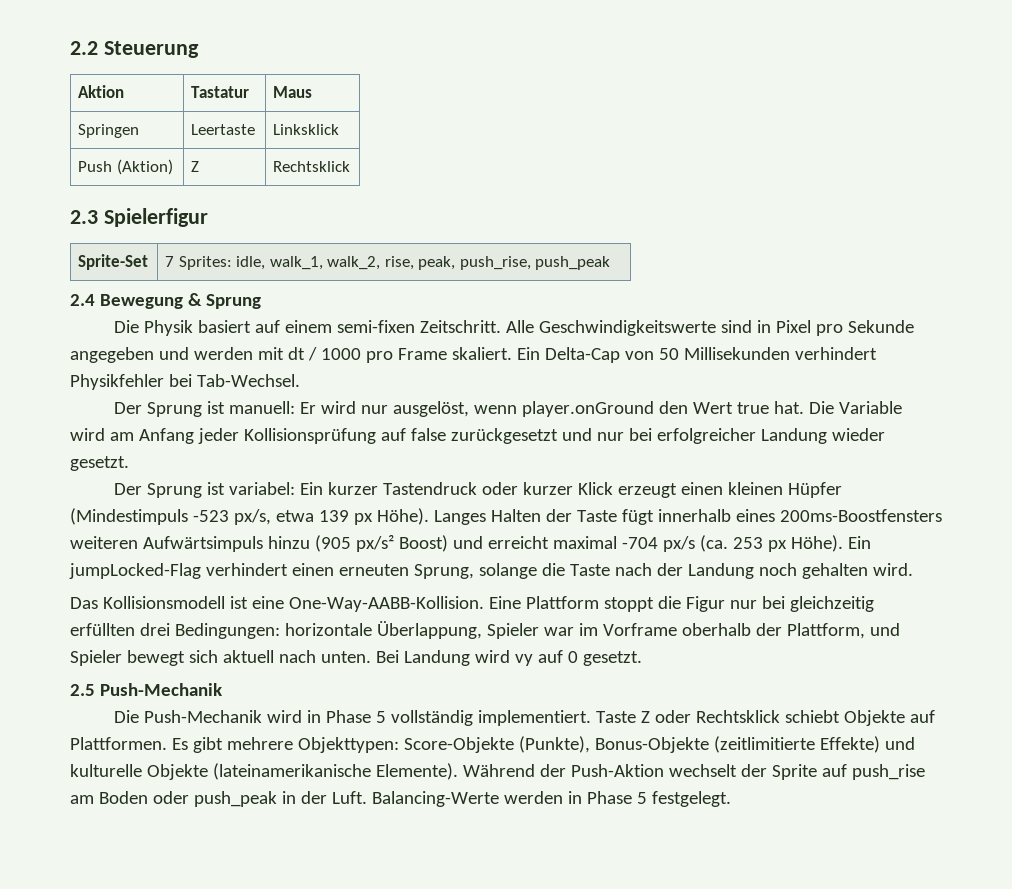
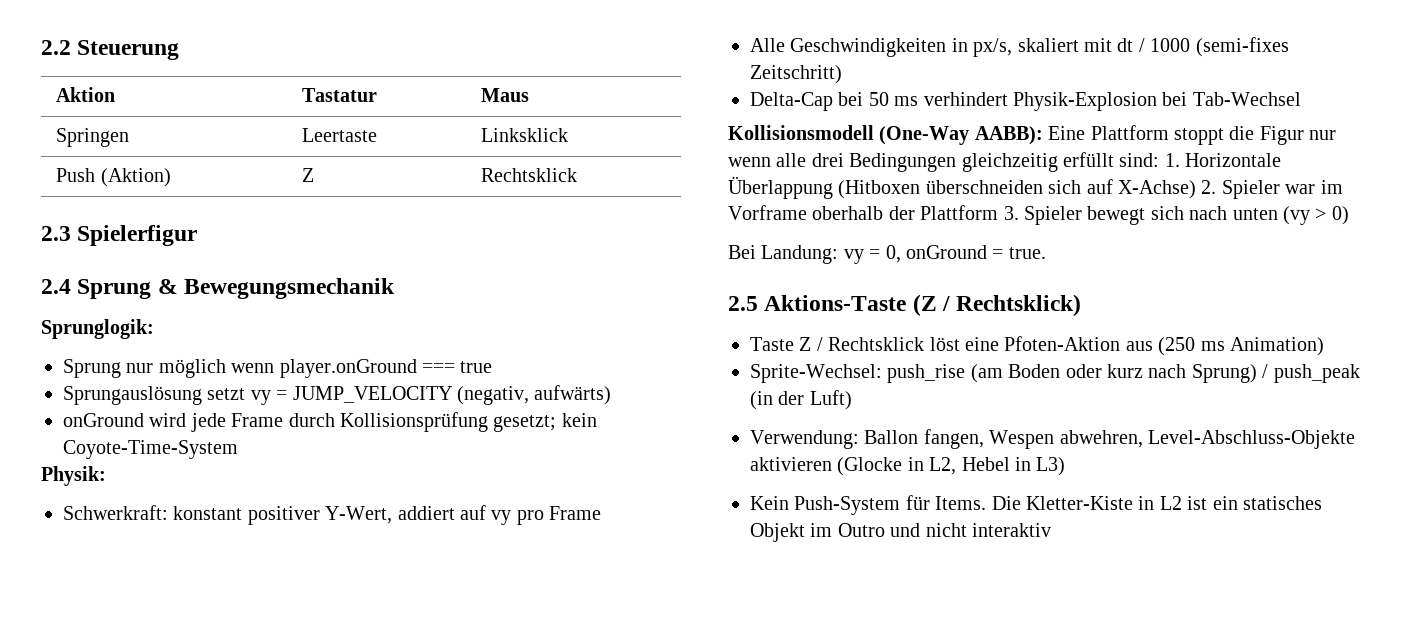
- Sprite-Set | 7 Sprites: idle, walk_1, walk_2, rise, peak, push_rise, push_peak
- 2.4 Bewegung & Sprung
- Die Physik basiert auf einem semi-fixen Zeitschritt. Alle Geschwindigkeitswerte sind in Pixel pro Sekunde angegeben und werden mit dt / 1000 pro Frame skaliert. Ein Delta-Cap von 50 Millisekunden verhindert Physikfehler bei Tab-Wechsel.
- Der Sprung ist manuell: Er wird nur ausgelöst, wenn player.onGround den Wert true hat. Die Variable wird am Anfang jeder Kollisionsprüfung auf false zurückgesetzt und nur bei erfolgreicher Landung wieder gesetzt.
- Der Sprung ist variabel: Ein kurzer Tastendruck oder kurzer Klick erzeugt einen kleinen Hüpfer (Mindestimpuls -523 px/s, etwa 139 px Höhe). Langes Halten der Taste fügt innerhalb eines 200ms-Boostfensters weiteren Aufwärtsimpuls hinzu (905 px/s² Boost) und erreicht maximal -704 px/s (ca. 253 px Höhe). Ein jumpLocked-Flag verhindert einen erneuten Sprung, solange die Taste nach der Landung noch gehalten wird.
- Das Kollisionsmodell ist eine One-Way-AABB-Kollision. Eine Plattform stoppt die Figur nur bei gleichzeitig erfüllten drei Bedingungen: horizontale Überlappung, Spieler war im Vorframe oberhalb der Plattform, und Spieler bewegt sich aktuell nach unten. Bei Landung wird vy auf 0 gesetzt.
- 2.5 Push-Mechanik
- Die Push-Mechanik wird in Phase 5 vollständig implementiert. Taste Z oder Rechtsklick schiebt Objekte auf Plattformen. Es gibt mehrere Objekttypen: Score-Objekte (Punkte), Bonus-Objekte (zeitlimitierte Effekte) und kulturelle Objekte (lateinamerikanische Elemente). Während der Push-Aktion wechselt der Sprite auf push_rise am Boden oder push_peak in der Luft. Balancing-Werte werden in Phase 5 festgelegt.
+ 2.4 Sprung & Bewegungsmechanik
+ Sprunglogik:
+ Sprung nur möglich wenn player.onGround === true
+ Sprungauslösung setzt vy = JUMP_VELOCITY (negativ, aufwärts)
+ onGround wird jede Frame durch Kollisionsprüfung gesetzt; kein Coyote-Time-System
+ Physik:
+ Schwerkraft: konstant positiver Y-Wert, addiert auf vy pro Frame
+ Alle Geschwindigkeiten in px/s, skaliert mit dt / 1000 (semi-fixes Zeitschritt)
+ Delta-Cap bei 50 ms verhindert Physik-Explosion bei Tab-Wechsel
+ Kollisionsmodell (One-Way AABB): Eine Plattform stoppt die Figur nur wenn alle drei Bedingungen gleichzeitig erfüllt sind: 1. Horizontale Überlappung (Hitboxen überschneiden sich auf X-Achse) 2. Spieler war im Vorframe oberhalb der Plattform 3. Spieler bewegt sich nach unten (vy > 0)
+ Bei Landung: vy = 0, onGround = true.
+ 2.5 Aktions-Taste (Z / Rechtsklick)
+ Taste Z / Rechtsklick löst eine Pfoten-Aktion aus (250 ms Animation)
+ Sprite-Wechsel: push_rise (am Boden oder kurz nach Sprung) / push_peak (in der Luft)
+ Verwendung: Ballon fangen, Wespen abwehren, Level-Abschluss-Objekte aktivieren (Glocke in L2, Hebel in L3)
+ Kein Push-System für Items. Die Kletter-Kiste in L2 ist ein statisches Objekt im Outro und nicht interaktiv

